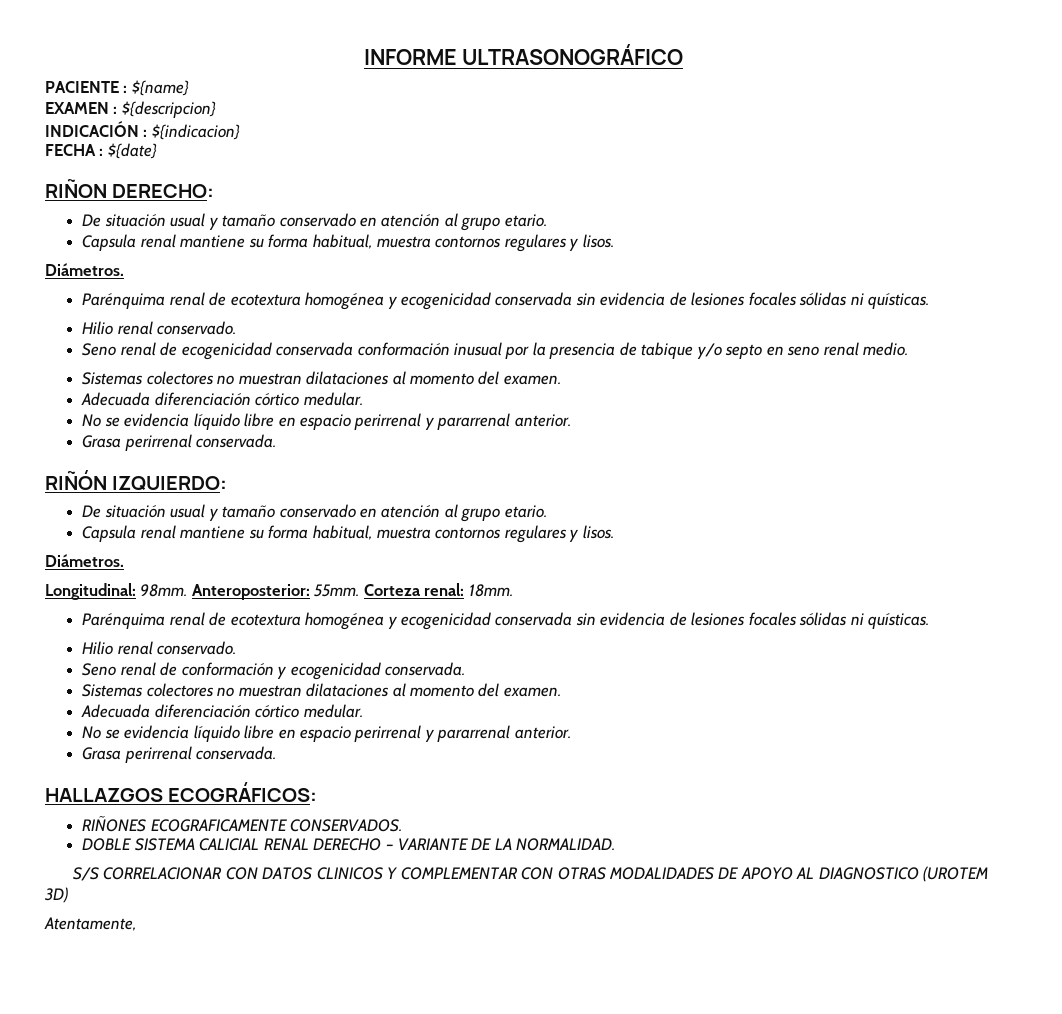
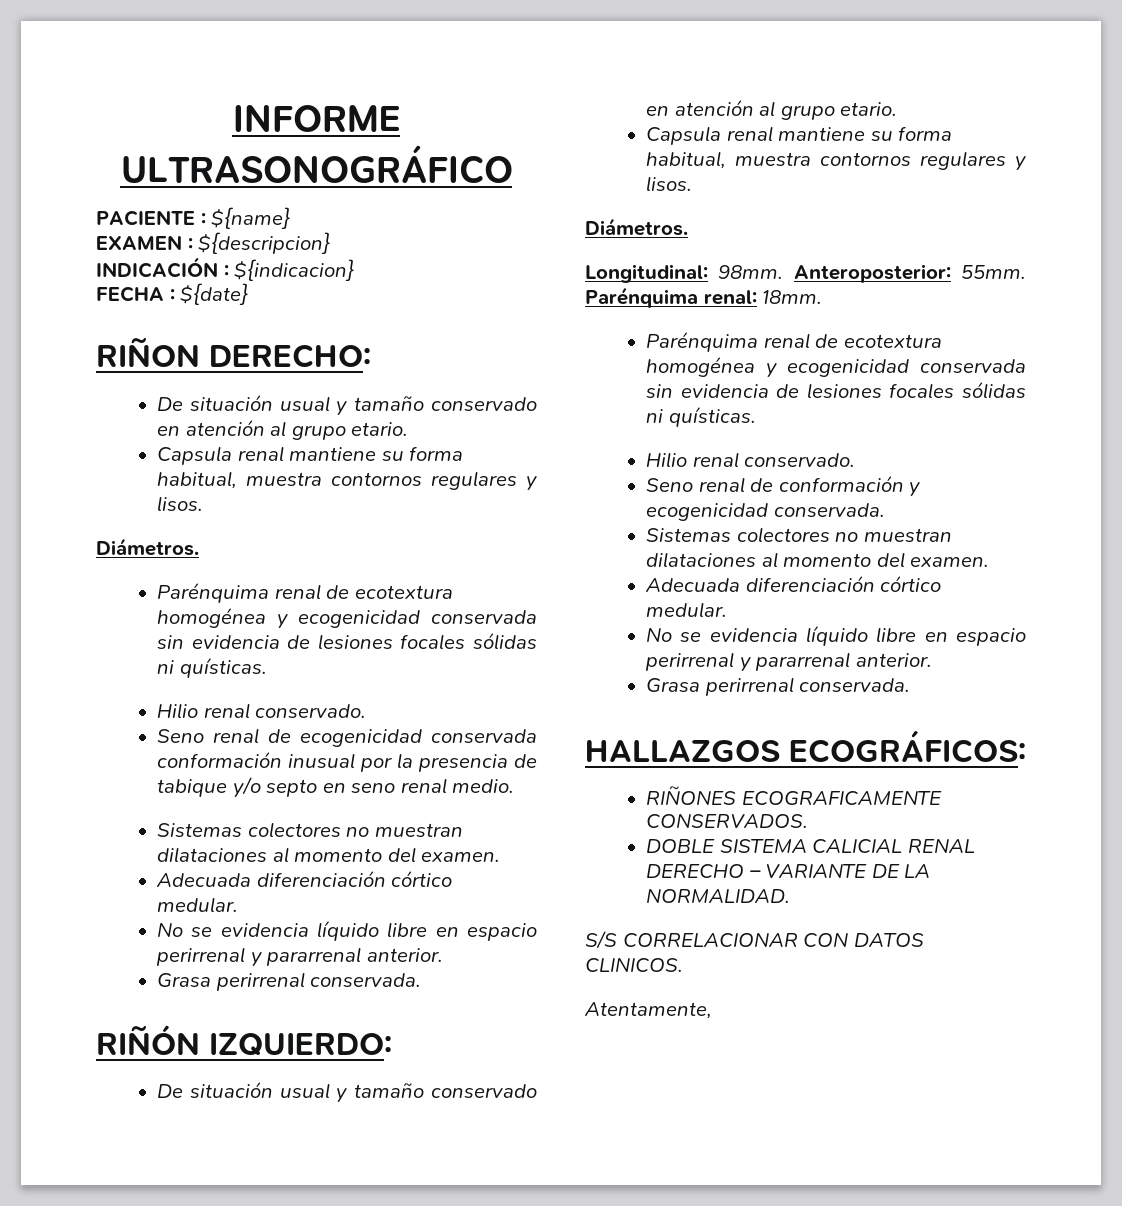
- Corteza renal: 18mm.
+ Parénquima renal: 18mm.
- S/S CORRELACIONAR CON DATOS CLINICOS Y COMPLEMENTAR CON OTRAS MODALIDADES DE APOYO AL DIAGNOSTICO (UROTEM 3D)
+ S/S CORRELACIONAR CON DATOS CLINICOS.

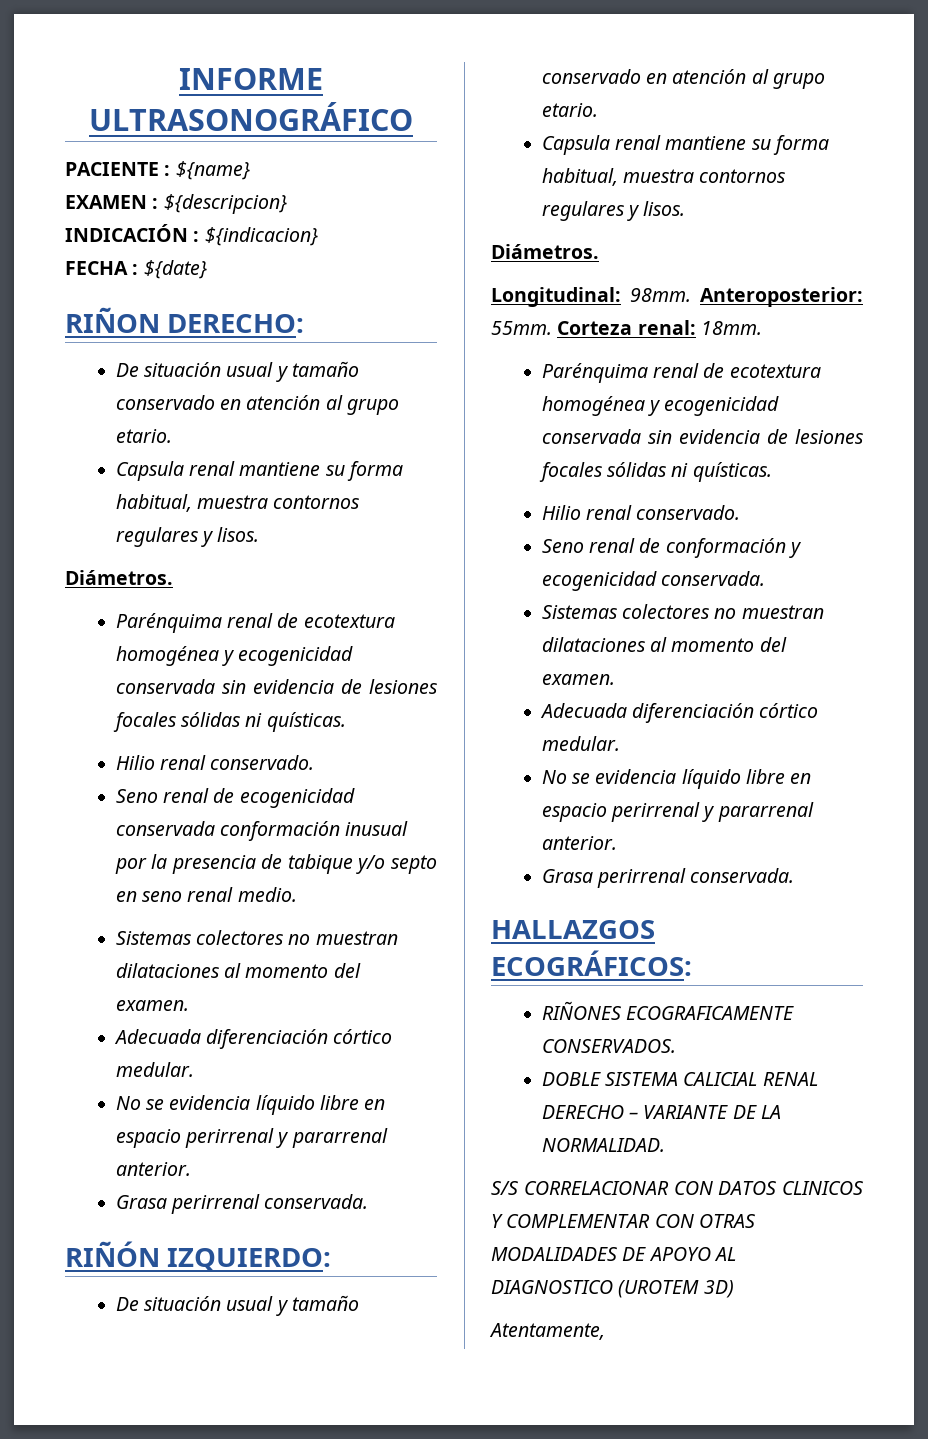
- Parénquima renal: 18mm.
+ Corteza renal: 18mm.
- S/S CORRELACIONAR CON DATOS CLINICOS.
+ S/S CORRELACIONAR CON DATOS CLINICOS Y COMPLEMENTAR CON OTRAS MODALIDADES DE APOYO AL DIAGNOSTICO (UROTEM 3D)

